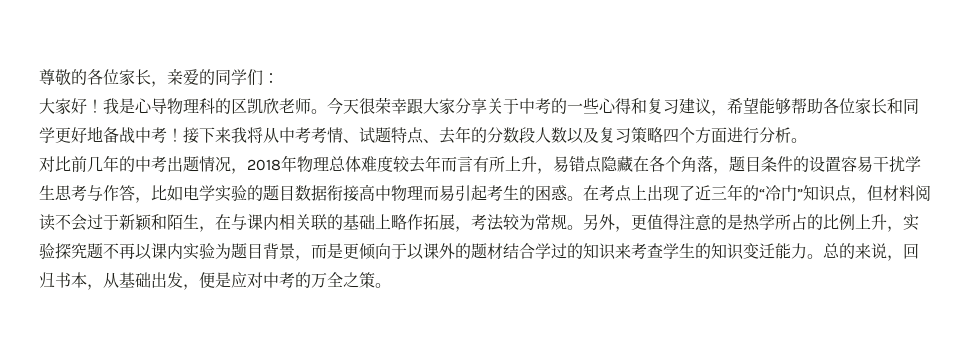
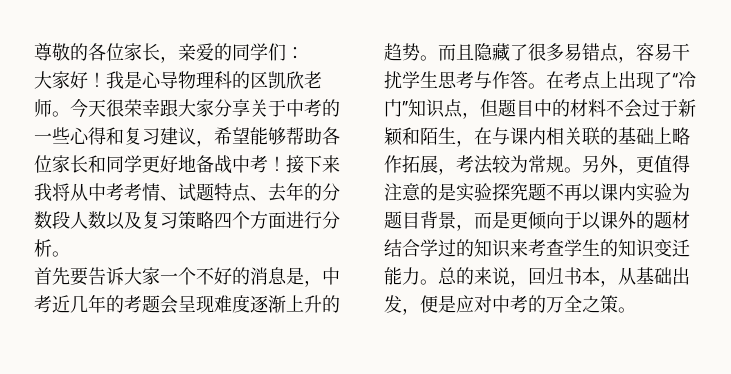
- 对比前几年的中考出题情况，2018年物理总体难度较去年而言有所上升，易错点隐藏在各个角落，题目条件的设置容易干扰学生思考与作答，比如电学实验的题目数据衔接高中物理而易引起考生的困惑。
+ 首先要告诉大家一个不好的消息是，中考近几年的考题会呈现难度逐渐上升的趋势。而且隐藏了很多易错点，容易干扰学生思考与作答。
- 在考点上出现了近三年的“冷门”知识点，但材料阅读不会过于新颖和陌生，在与课内相关联的基础上略作拓展，考法较为常规。
+ 在考点上出现了“冷门”知识点，但题目中的材料不会过于新颖和陌生，在与课内相关联的基础上略作拓展，考法较为常规。
- 另外，更值得注意的是热学所占的比例上升，实验探究题不再以课内实验为题目背景，而是更倾向于以课外的题材结合学过的知识来考查学生的知识变迁能力。
+ 另外，更值得注意的是实验探究题不再以课内实验为题目背景，而是更倾向于以课外的题材结合学过的知识来考查学生的知识变迁能力。

